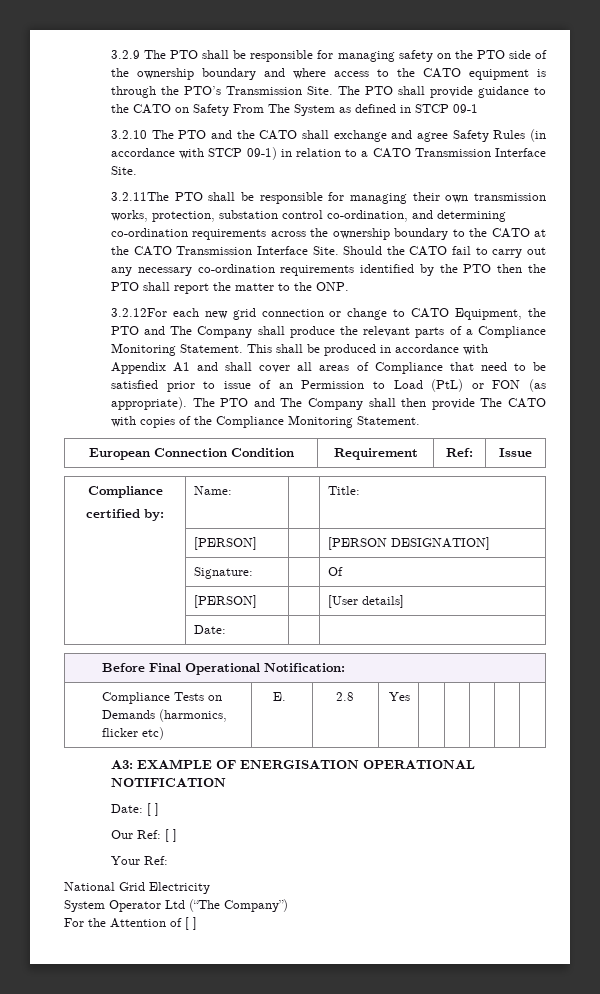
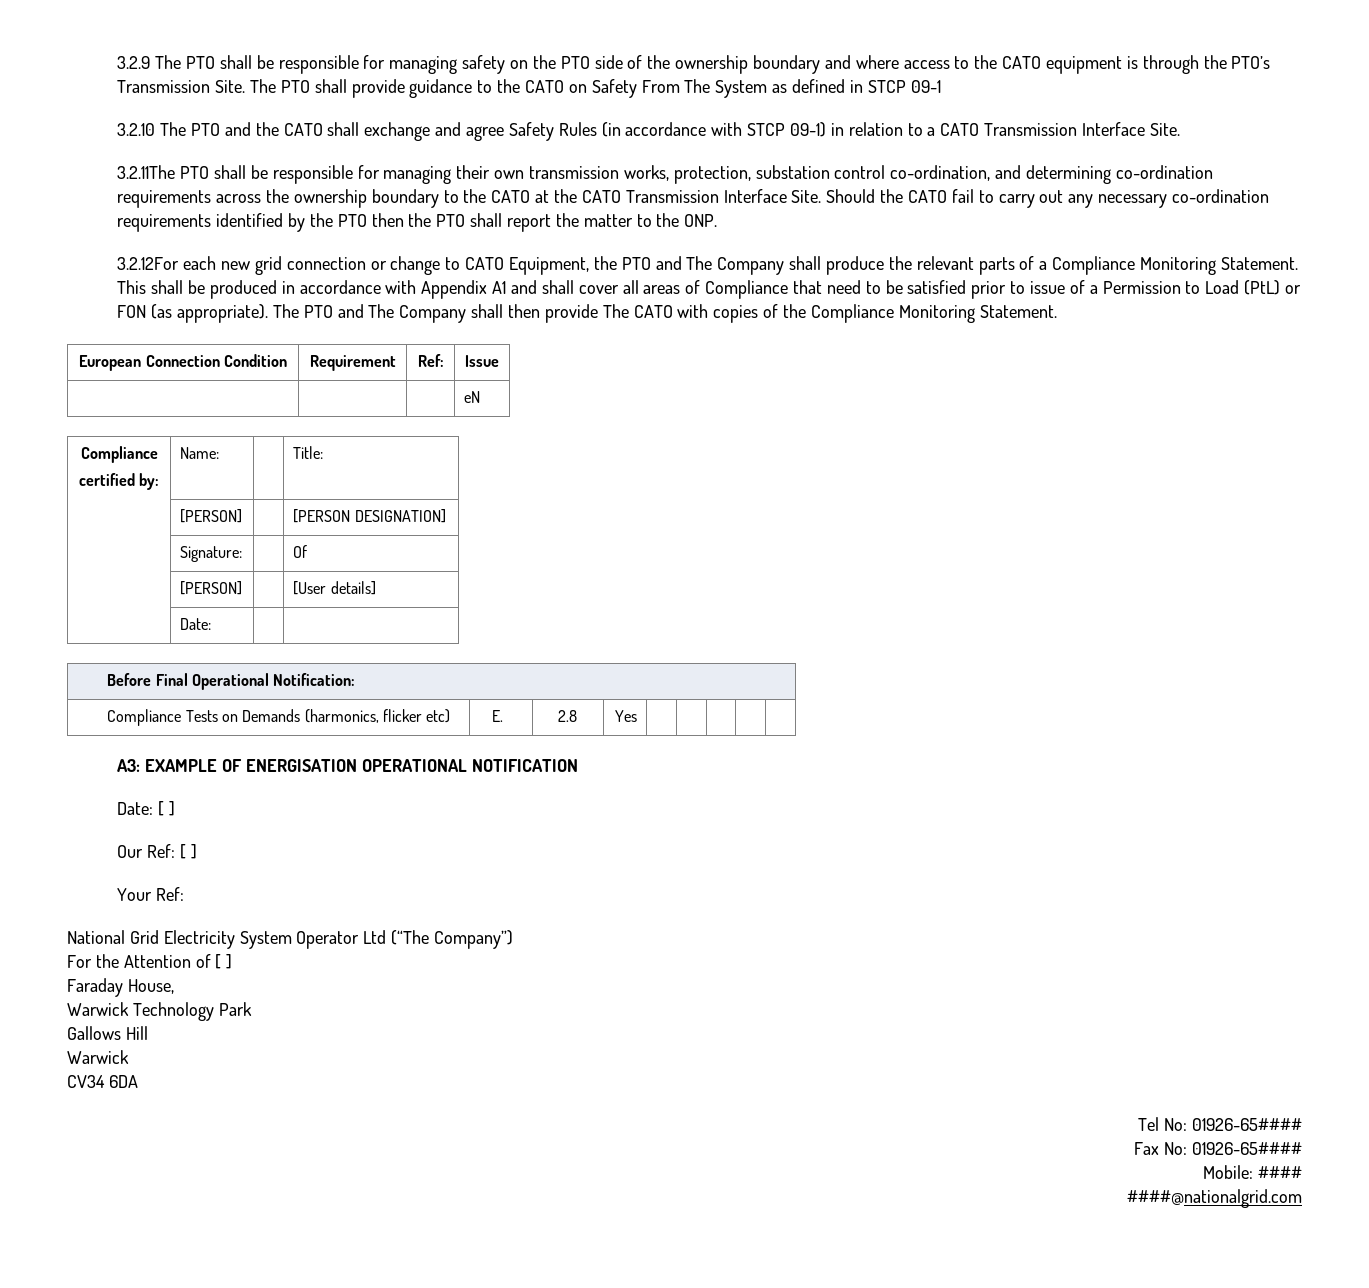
- This shall be produced in accordance with Appendix A1 and shall cover all areas of Compliance that need to be satisfied prior to issue of an Permission to Load (PtL) or FON (as appropriate).
+ This shall be produced in accordance with Appendix A1 and shall cover all areas of Compliance that need to be satisfied prior to issue of a Permission to Load (PtL) or FON (as appropriate).
+ | | | eN
- National Grid Electricity
- System Operator Ltd (“The Company”)
+ National Grid Electricity System Operator Ltd (“The Company”)
+ Faraday House,
+ Warwick Technology Park
+ Gallows Hill
+ Warwick
+ CV34 6DA
+ Tel No: 01926-65####
+ Fax No: 01926-65####
+ Mobile: ####
+ ####@nationalgrid.com

